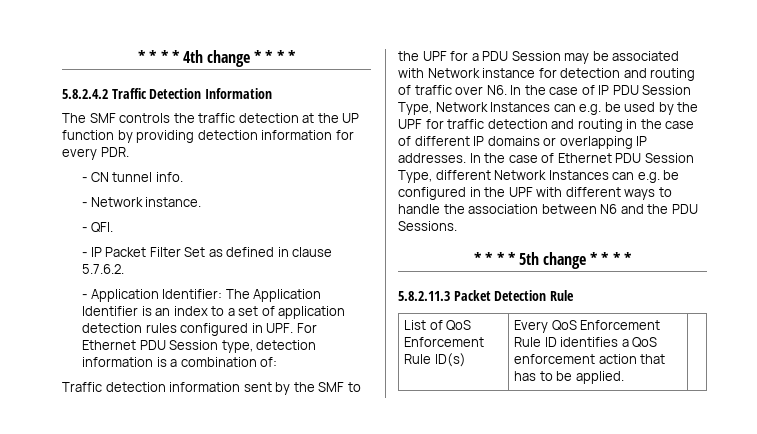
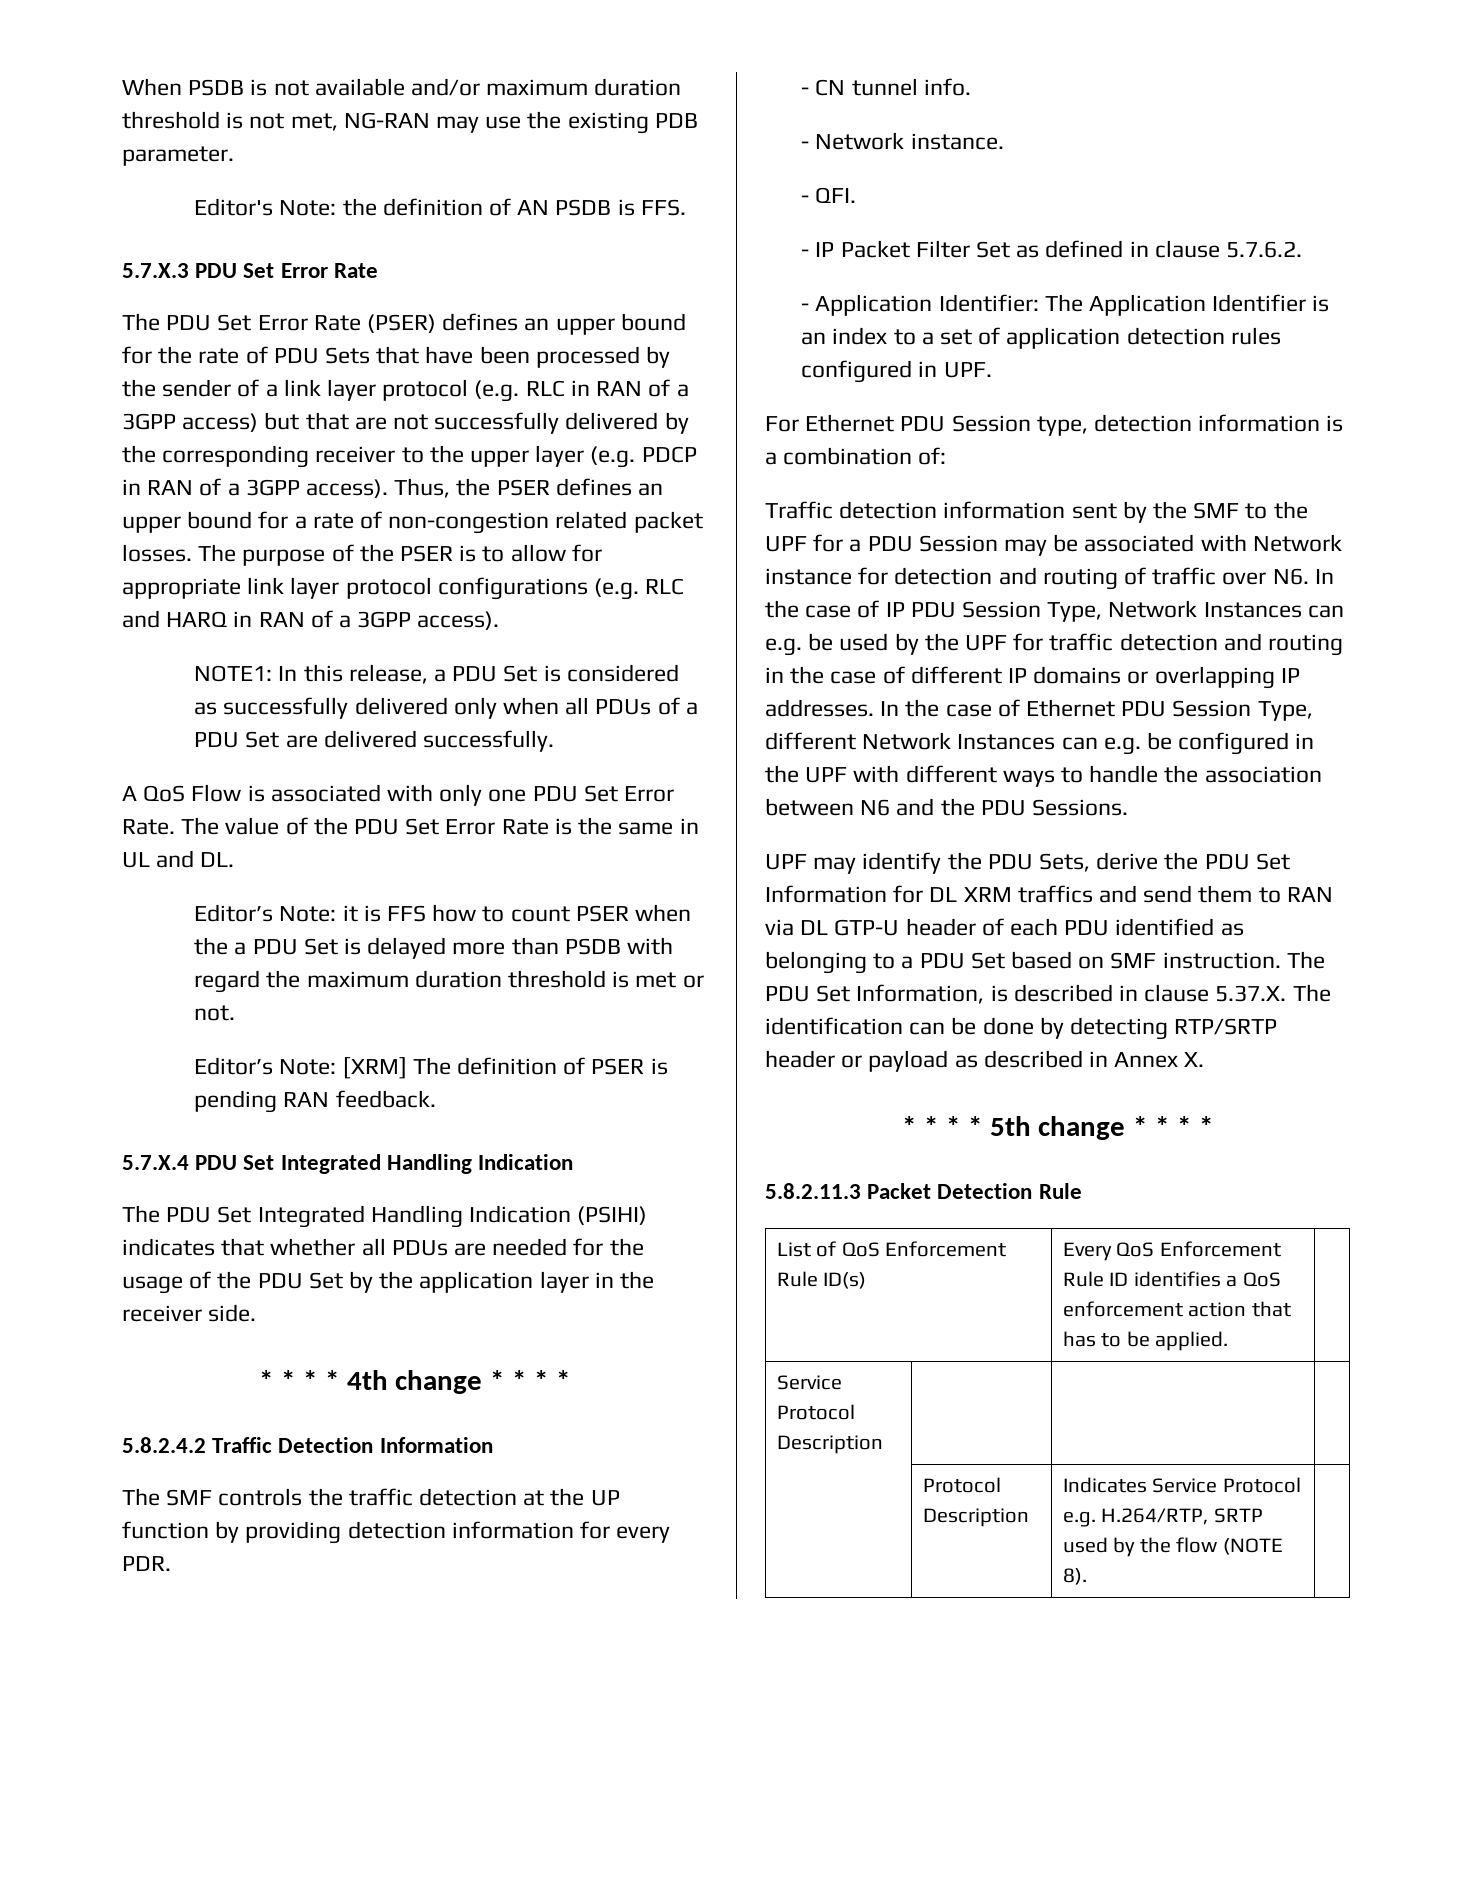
+ When PSDB is not available and/or maximum duration threshold is not met, NG-RAN may use the existing PDB parameter.
+ Editor's Note: the definition of AN PSDB is FFS.
+ 5.7.X.3 PDU Set Error Rate
+ The PDU Set Error Rate (PSER) defines an upper bound for the rate of PDU Sets that have been processed by the sender of a link layer protocol (e.g. RLC in RAN of a 3GPP access) but that are not successfully delivered by the corresponding receiver to the upper layer (e.g. PDCP in RAN of a 3GPP access). Thus, the PSER defines an upper bound for a rate of non-congestion related packet losses. The purpose of the PSER is to allow for appropriate link layer protocol configurations (e.g. RLC and HARQ in RAN of a 3GPP access).
+ NOTE1: In this release, a PDU Set is considered as successfully delivered only when all PDUs of a PDU Set are delivered successfully.
+ A QoS Flow is associated with only one PDU Set Error Rate. The value of the PDU Set Error Rate is the same in UL and DL.
+ Editor’s Note: it is FFS how to count PSER when the a PDU Set is delayed more than PSDB with regard the maximum duration threshold is met or not.
+ Editor’s Note: [XRM] The definition of PSER is pending RAN feedback.
+ 5.7.X.4 PDU Set Integrated Handling Indication
+ The PDU Set Integrated Handling Indication (PSIHI) indicates that whether all PDUs are needed for the usage of the PDU Set by the application layer in the receiver side.
- - Application Identifier: The Application Identifier is an index to a set of application detection rules configured in UPF. For Ethernet PDU Session type, detection information is a combination of:
+ - Application Identifier: The Application Identifier is an index to a set of application detection rules configured in UPF.
+ For Ethernet PDU Session type, detection information is a combination of:
+ UPF may identify the PDU Sets, derive the PDU Set Information for DL XRM traffics and send them to RAN via DL GTP-U header of each PDU identified as belonging to a PDU Set based on SMF instruction. The PDU Set Information, is described in clause 5.37.X. The identification can be done by detecting RTP/SRTP header or payload as described in Annex X.
+ Service Protocol Description | | |
+ | Protocol Description | Indicates Service Protocol e.g. H.264/RTP, SRTP used by the flow (NOTE 8). |

